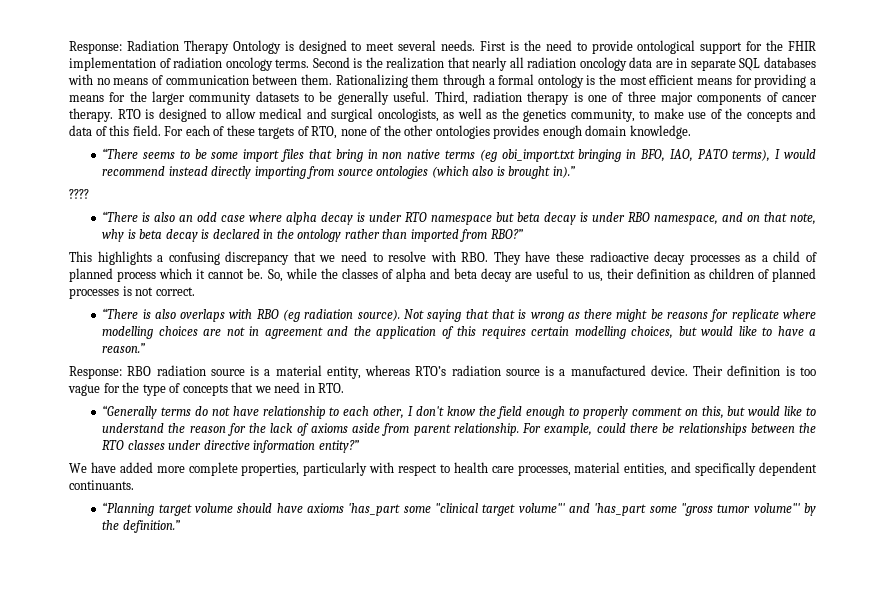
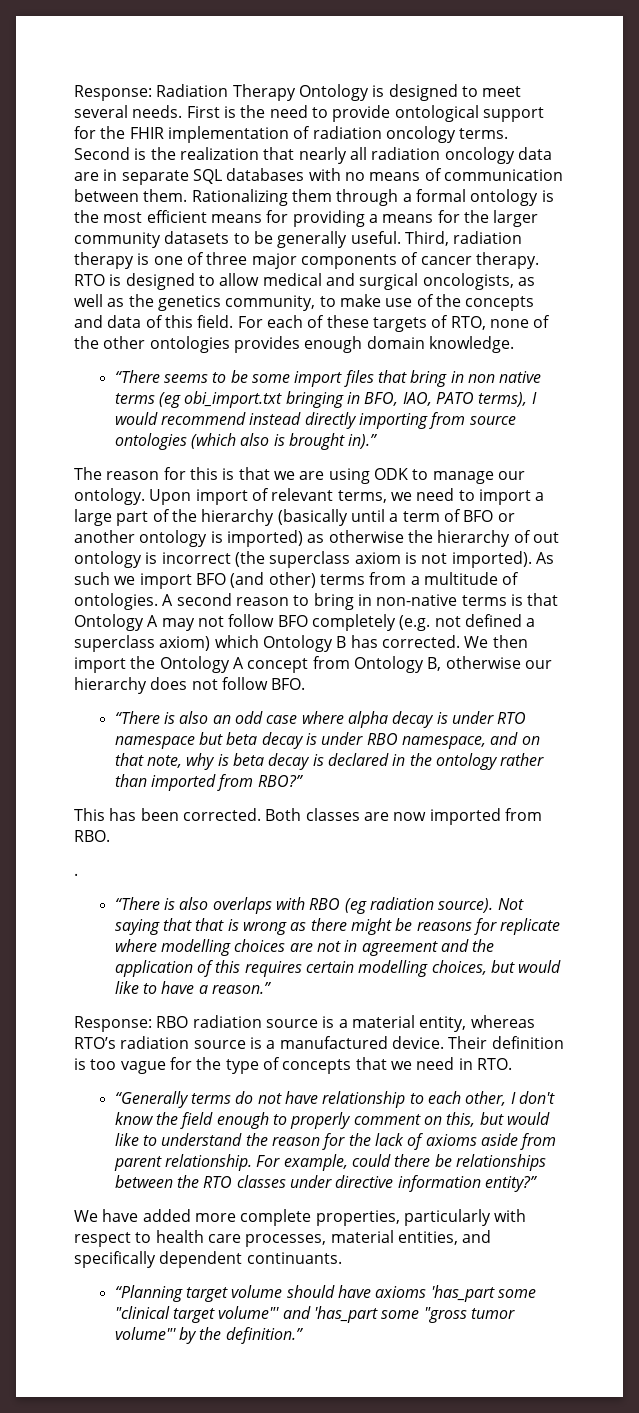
- ????
+ The reason for this is that we are using ODK to manage our ontology. Upon import of relevant terms, we need to import a large part of the hierarchy (basically until a term of BFO or another ontology is imported) as otherwise the hierarchy of out ontology is incorrect (the superclass axiom is not imported). As such we import BFO (and other) terms from a multitude of ontologies. A second reason to bring in non-native terms is that Ontology A may not follow BFO completely (e.g. not defined a superclass axiom) which Ontology B has corrected. We then import the Ontology A concept from Ontology B, otherwise our hierarchy does not follow BFO.
- This highlights a confusing discrepancy that we need to resolve with RBO. They have these radioactive decay processes as a child of planned process which it cannot be. So, while the classes of alpha and beta decay are useful to us, their definition as children of planned processes is not correct.
+ This has been corrected. Both classes are now imported from RBO.
+ .

